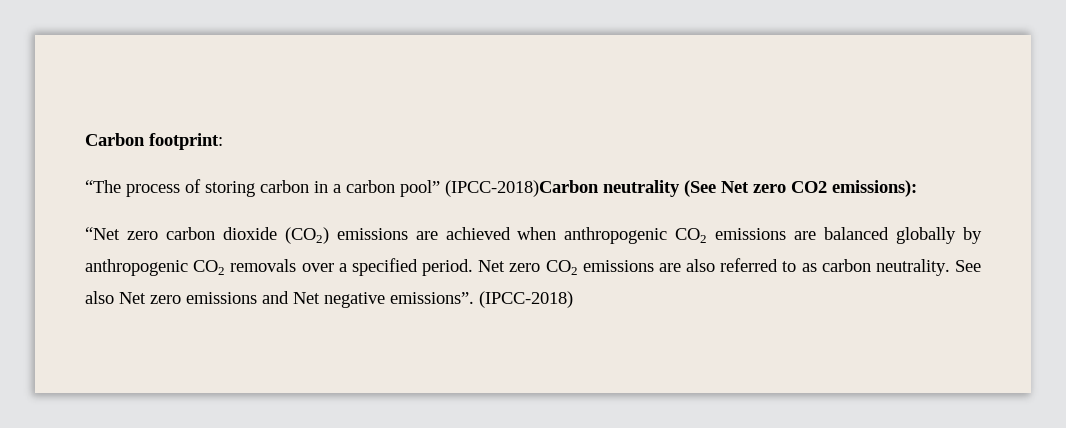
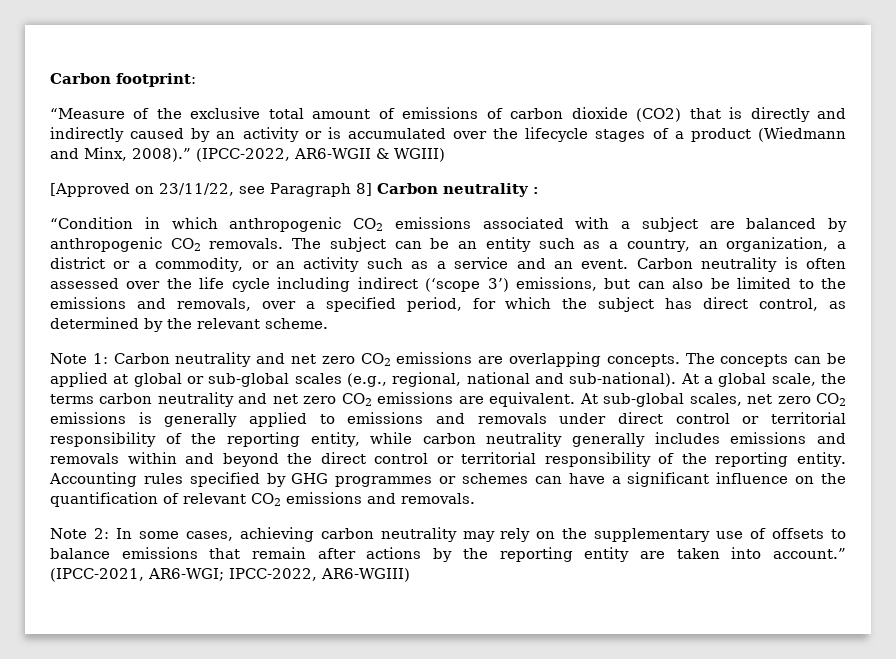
- “The process of storing carbon in a carbon pool” (IPCC-2018)Carbon neutrality (See Net zero CO2 emissions):
- “Net zero carbon dioxide (CO2) emissions are achieved when anthropogenic CO2 emissions are balanced globally by anthropogenic CO2 removals over a specified period. Net zero CO2 emissions are also referred to as carbon neutrality. See also Net zero emissions and Net negative emissions”. (IPCC-2018)
+ “Measure of the exclusive total amount of emissions of carbon dioxide (CO2) that is directly and indirectly caused by an activity or is accumulated over the lifecycle stages of a product (Wiedmann and Minx, 2008).” (IPCC-2022, AR6-WGII & WGIII)
+ [Approved on 23/11/22, see Paragraph 8] Carbon neutrality :
+ “Condition in which anthropogenic CO2 emissions associated with a subject are balanced by anthropogenic CO2 removals. The subject can be an entity such as a country, an organization, a district or a commodity, or an activity such as a service and an event. Carbon neutrality is often assessed over the life cycle including indirect (‘scope 3’) emissions, but can also be limited to the emissions and removals, over a specified period, for which the subject has direct control, as determined by the relevant scheme.
+ Note 1: Carbon neutrality and net zero CO2 emissions are overlapping concepts. The concepts can be applied at global or sub-global scales (e.g., regional, national and sub-national). At a global scale, the terms carbon neutrality and net zero CO2 emissions are equivalent. At sub-global scales, net zero CO2 emissions is generally applied to emissions and removals under direct control or territorial responsibility of the reporting entity, while carbon neutrality generally includes emissions and removals within and beyond the direct control or territorial responsibility of the reporting entity. Accounting rules specified by GHG programmes or schemes can have a significant influence on the quantification of relevant CO2 emissions and removals.
+ Note 2: In some cases, achieving carbon neutrality may rely on the supplementary use of offsets to balance emissions that remain after actions by the reporting entity are taken into account.” (IPCC-2021, AR6-WGI; IPCC-2022, AR6-WGIII)

